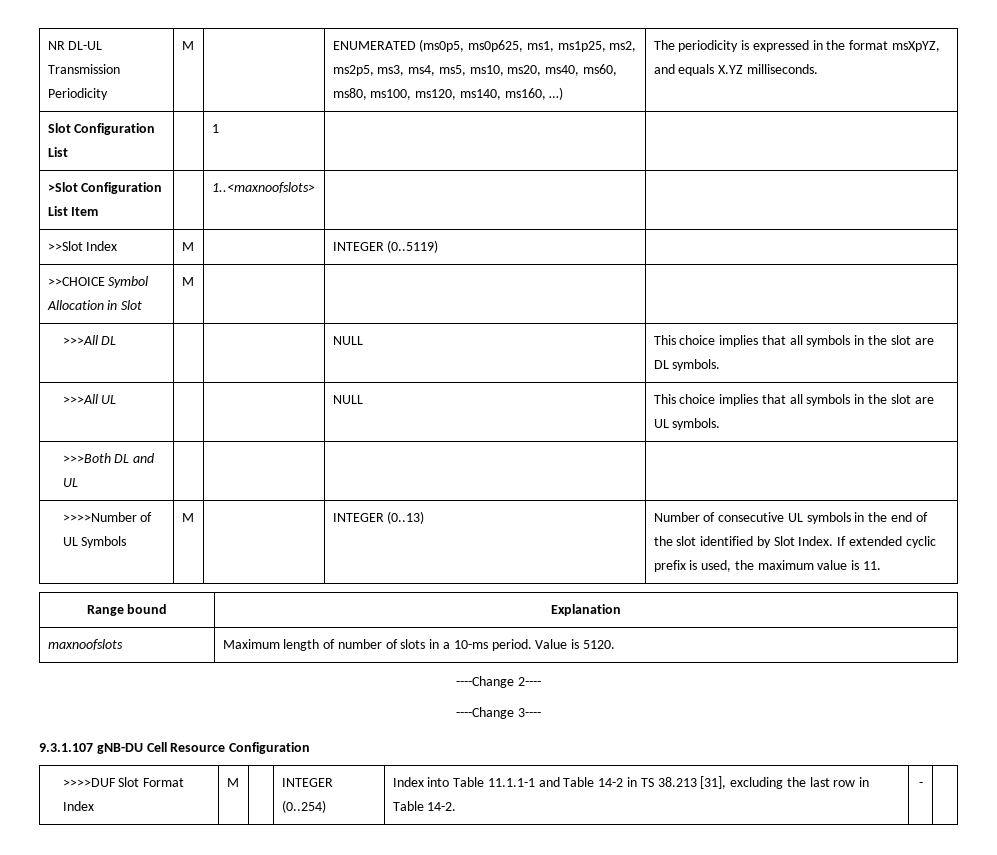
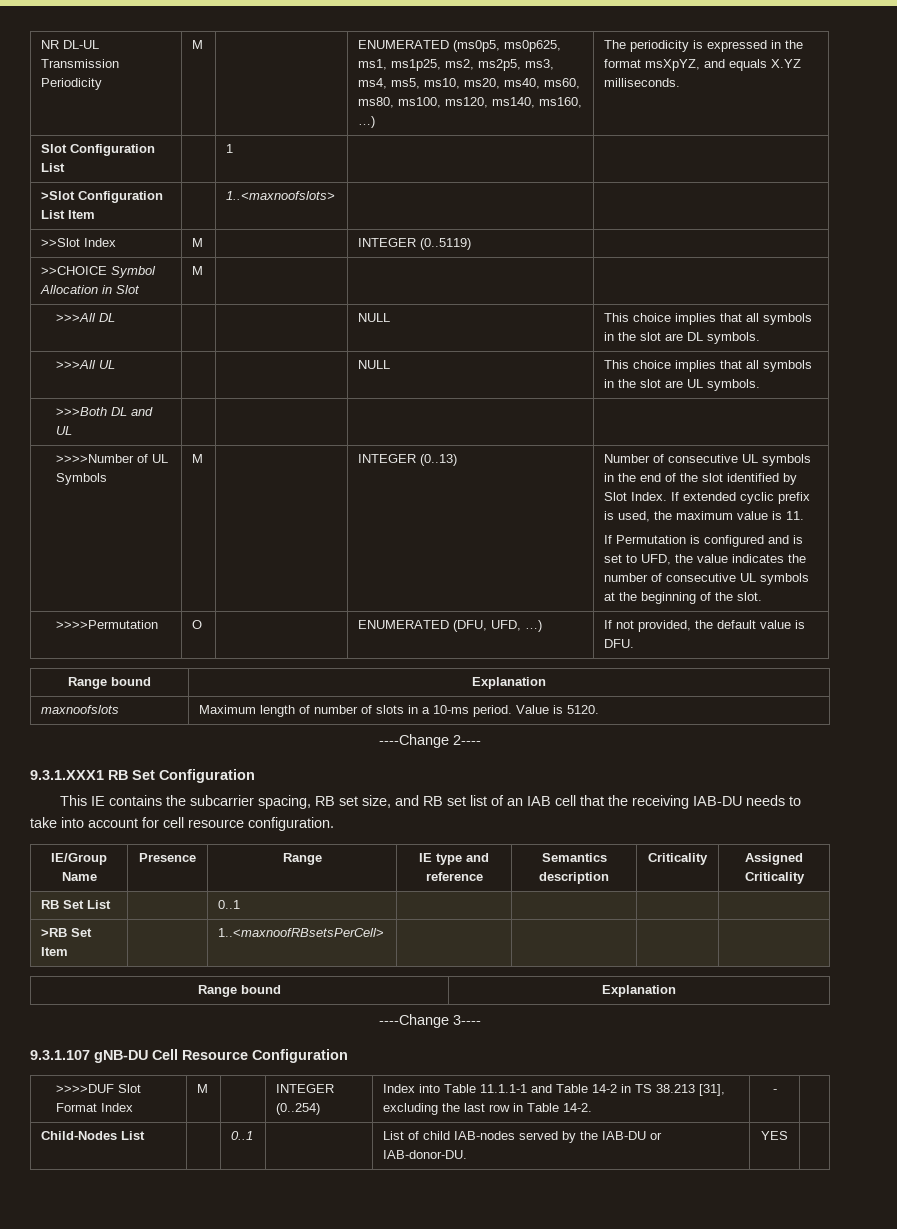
+ If Permutation is configured and is set to UFD, the value indicates the number of consecutive UL symbols at the beginning of the slot.
+ >>>>Permutation | O | | ENUMERATED (DFU, UFD, …) | If not provided, the default value is DFU.
+ 9.3.1.XXX1 RB Set Configuration
+ This IE contains the subcarrier spacing, RB set size, and RB set list of an IAB cell that the receiving IAB-DU needs to take into account for cell resource configuration.
+ IE/Group Name | Presence | Range | IE type and reference | Semantics description | Criticality | Assigned Criticality
+ RB Set List | | 0..1 | | | |
+ >RB Set Item | | 1..<maxnoofRBsetsPerCell> | | | |
+ Range bound | Explanation
+ Child-Nodes List | | 0..1 | | List of child IAB-nodes served by the IAB-DU or IAB-donor-DU. | YES |

